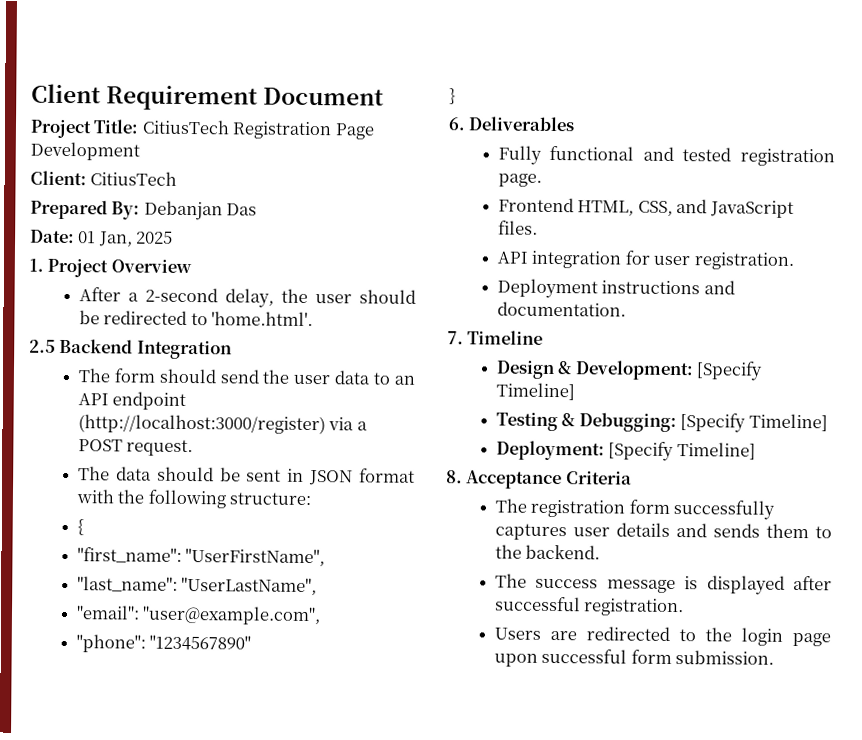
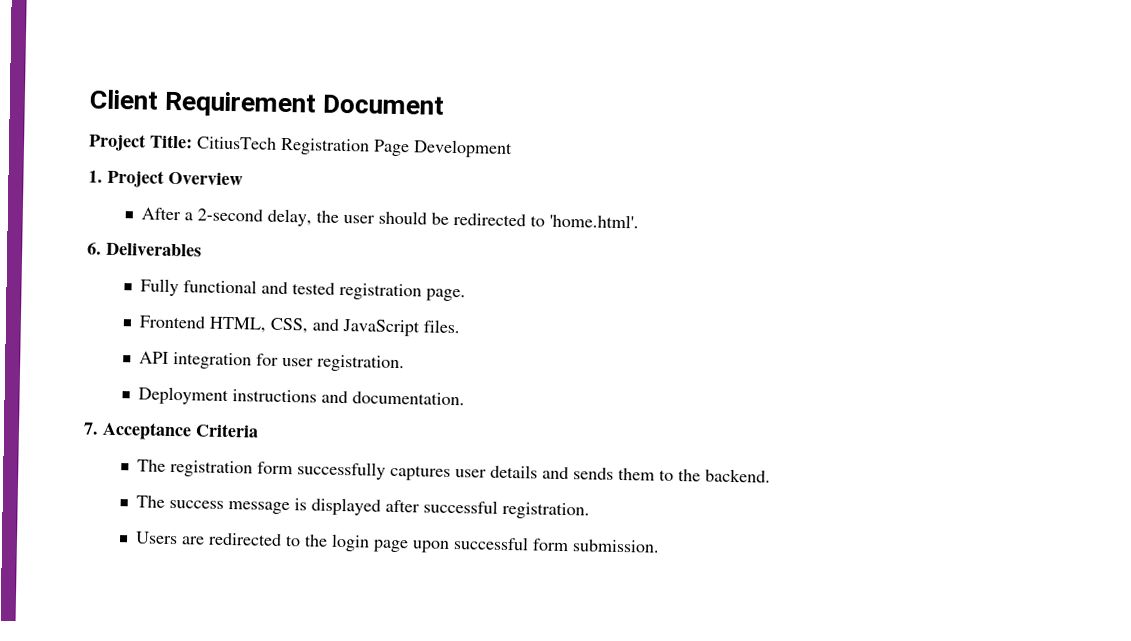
- Client: CitiusTech
- Prepared By: Debanjan Das
- Date: 01 Jan, 2025
- 2.5 Backend Integration
- The form should send the user data to an API endpoint (http://localhost:3000/register) via a POST request.
- The data should be sent in JSON format with the following structure:
- {
- "first_name": "UserFirstName",
- "last_name": "UserLastName",
- "email": "user@example.com",
- "phone": "1234567890"
- }
- 7. Timeline
- Design & Development: [Specify Timeline]
- Testing & Debugging: [Specify Timeline]
- Deployment: [Specify Timeline]
- 8. Acceptance Criteria
+ 7. Acceptance Criteria

